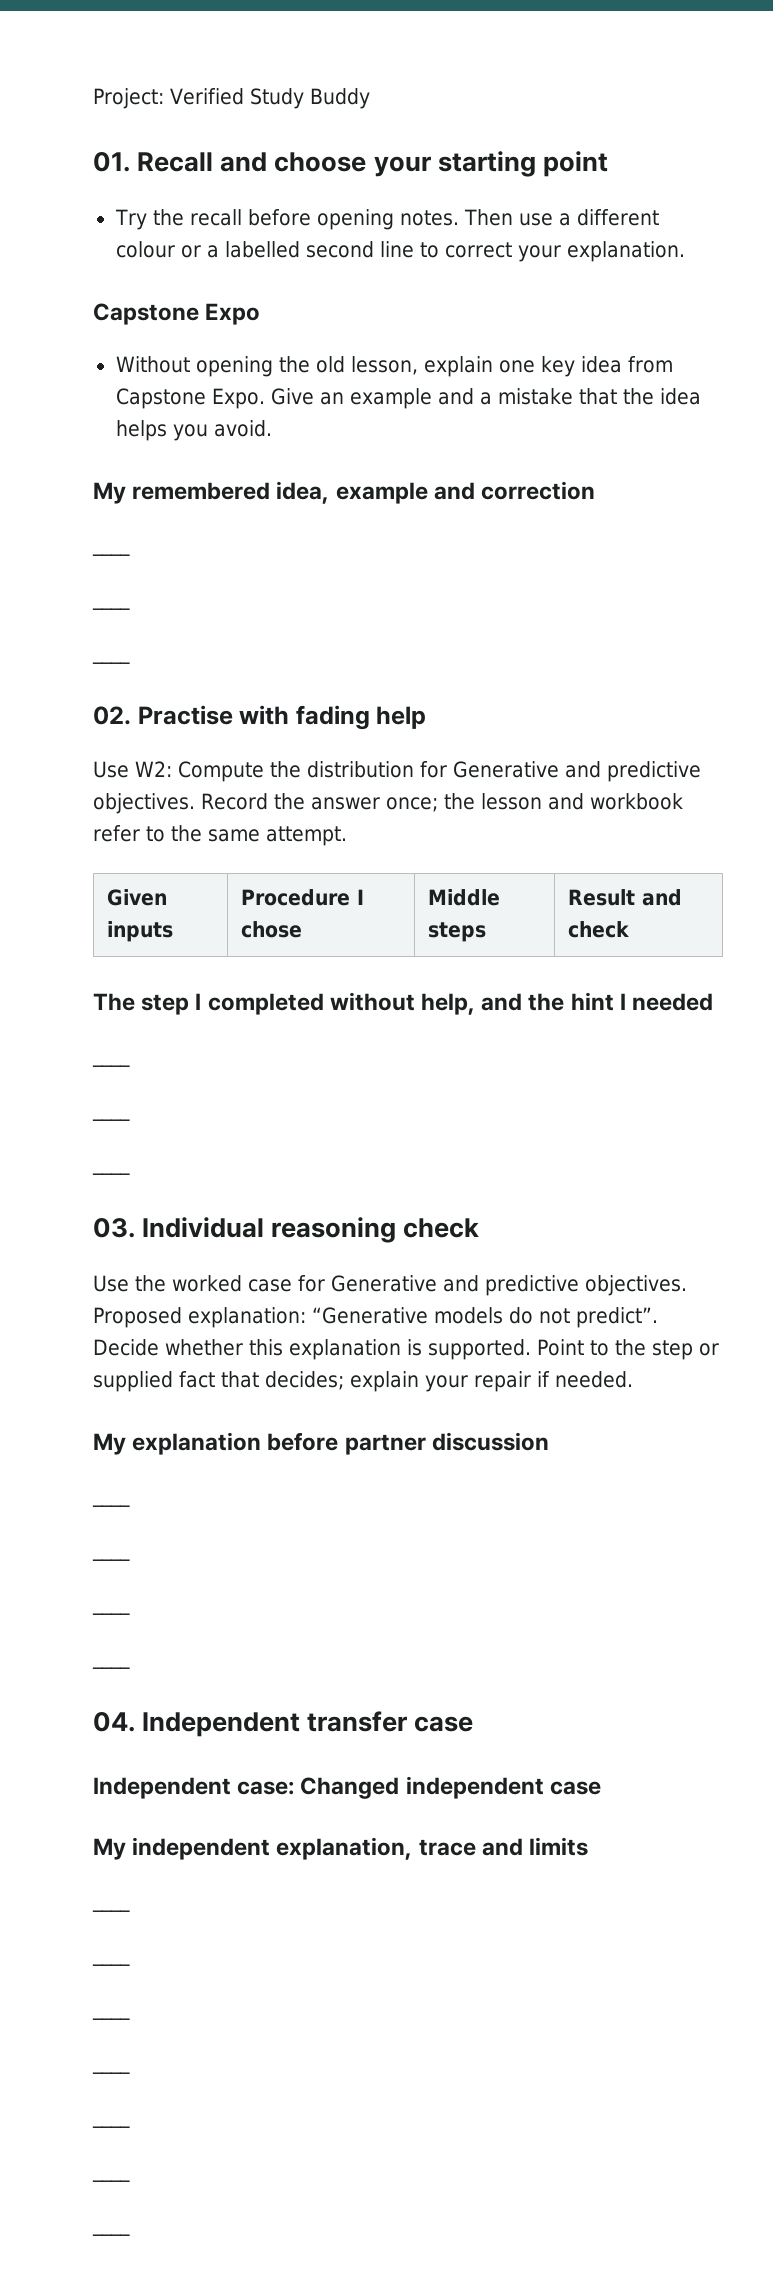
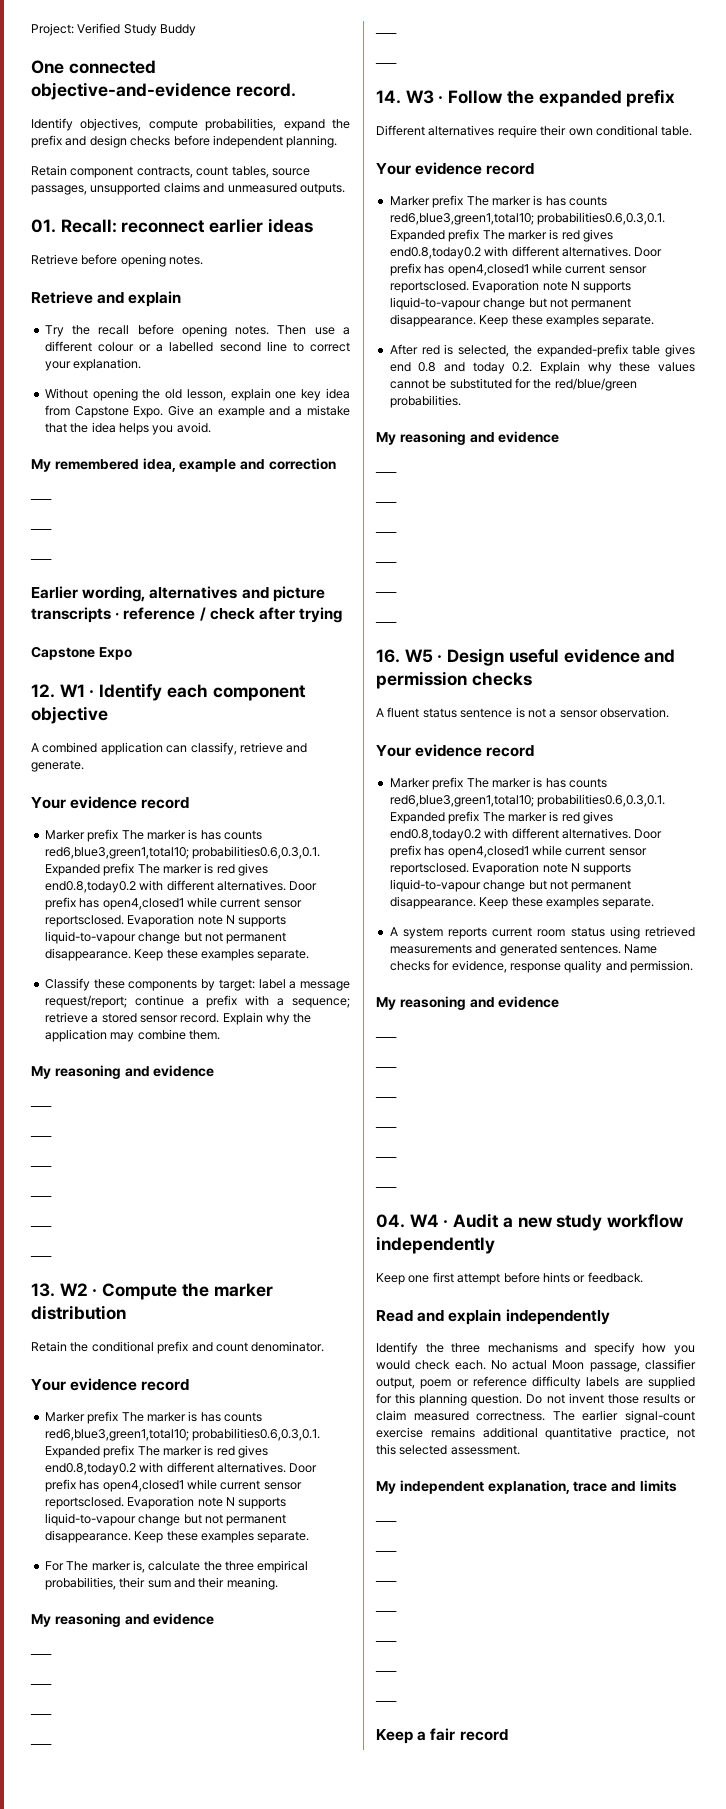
- 01. Recall and choose your starting point
+ One connected objective-and-evidence record.
+ Identify objectives, compute probabilities, expand the prefix and design checks before independent planning.
+ Retain component contracts, count tables, source passages, unsupported claims and unmeasured outputs.
+ 01. Recall: reconnect earlier ideas
+ Retrieve before opening notes.
+ Retrieve and explain
- Capstone Expo
- 02. Practise with fading help
- Use W2: Compute the distribution for Generative and predictive objectives. Record the answer once; the lesson and workbook refer to the same attempt.
- Given inputs | Procedure I chose | Middle steps | Result and check
- The step I completed without help, and the hint I needed
+ Earlier wording, alternatives and picture transcripts · reference / check after trying
+ Capstone Expo
+ 12. W1 · Identify each component objective
+ A combined application can classify, retrieve and generate.
+ Your evidence record
+ Marker prefix The marker is has counts red6,blue3,green1,total10; probabilities0.6,0.3,0.1. Expanded prefix The marker is red gives end0.8,today0.2 with different alternatives. Door prefix has open4,closed1 while current sensor reportsclosed. Evaporation note N supports liquid-to-vapour change but not permanent disappearance. Keep these examples separate.
+ Classify these components by target: label a message request/report; continue a prefix with a sequence; retrieve a stored sensor record. Explain why the application may combine them.
+ My reasoning and evidence
  ____
  ____
  ____
- 03. Individual reasoning check
- Use the worked case for Generative and predictive objectives. Proposed explanation: “Generative models do not predict”. Decide whether this explanation is supported. Point to the step or supplied fact that decides; explain your repair if needed.
- My explanation before partner discussion
+ ____
+ ____
+ ____
+ 13. W2 · Compute the marker distribution
+ Retain the conditional prefix and count denominator.
+ Your evidence record
+ Marker prefix The marker is has counts red6,blue3,green1,total10; probabilities0.6,0.3,0.1. Expanded prefix The marker is red gives end0.8,today0.2 with different alternatives. Door prefix has open4,closed1 while current sensor reportsclosed. Evaporation note N supports liquid-to-vapour change but not permanent disappearance. Keep these examples separate.
+ For The marker is, calculate the three empirical probabilities, their sum and their meaning.
+ My reasoning and evidence
+ ____
+ ____
+ ____
+ ____
+ ____
+ ____
+ 14. W3 · Follow the expanded prefix
+ Different alternatives require their own conditional table.
+ Your evidence record
+ Marker prefix The marker is has counts red6,blue3,green1,total10; probabilities0.6,0.3,0.1. Expanded prefix The marker is red gives end0.8,today0.2 with different alternatives. Door prefix has open4,closed1 while current sensor reportsclosed. Evaporation note N supports liquid-to-vapour change but not permanent disappearance. Keep these examples separate.
+ After red is selected, the expanded-prefix table gives end 0.8 and today 0.2. Explain why these values cannot be substituted for the red/blue/green probabilities.
+ My reasoning and evidence
+ ____
+ ____
+ ____
+ ____
+ ____
+ ____
+ 16. W5 · Design useful evidence and permission checks
+ A fluent status sentence is not a sensor observation.
+ Your evidence record
+ Marker prefix The marker is has counts red6,blue3,green1,total10; probabilities0.6,0.3,0.1. Expanded prefix The marker is red gives end0.8,today0.2 with different alternatives. Door prefix has open4,closed1 while current sensor reportsclosed. Evaporation note N supports liquid-to-vapour change but not permanent disappearance. Keep these examples separate.
+ A system reports current room status using retrieved measurements and generated sentences. Name checks for evidence, response quality and permission.
+ My reasoning and evidence
+ ____
+ ____
- 04. Independent transfer case
- Independent case: Changed independent case
+ 04. W4 · Audit a new study workflow independently
+ Keep one first attempt before hints or feedback.
+ Read and explain independently
+ Identify the three mechanisms and specify how you would check each. No actual Moon passage, classifier output, poem or reference difficulty labels are supplied for this planning question. Do not invent those results or claim measured correctness. The earlier signal-count exercise remains additional quantitative practice, not this selected assessment.
+ Keep a fair record

